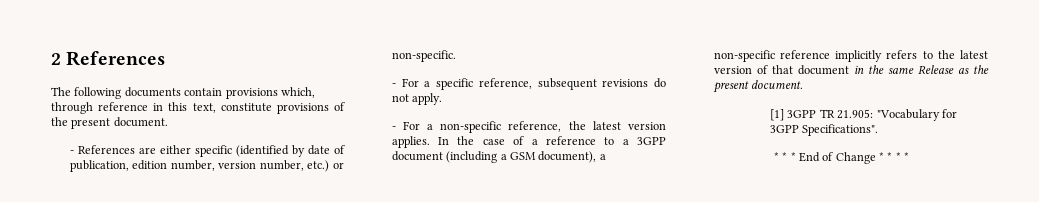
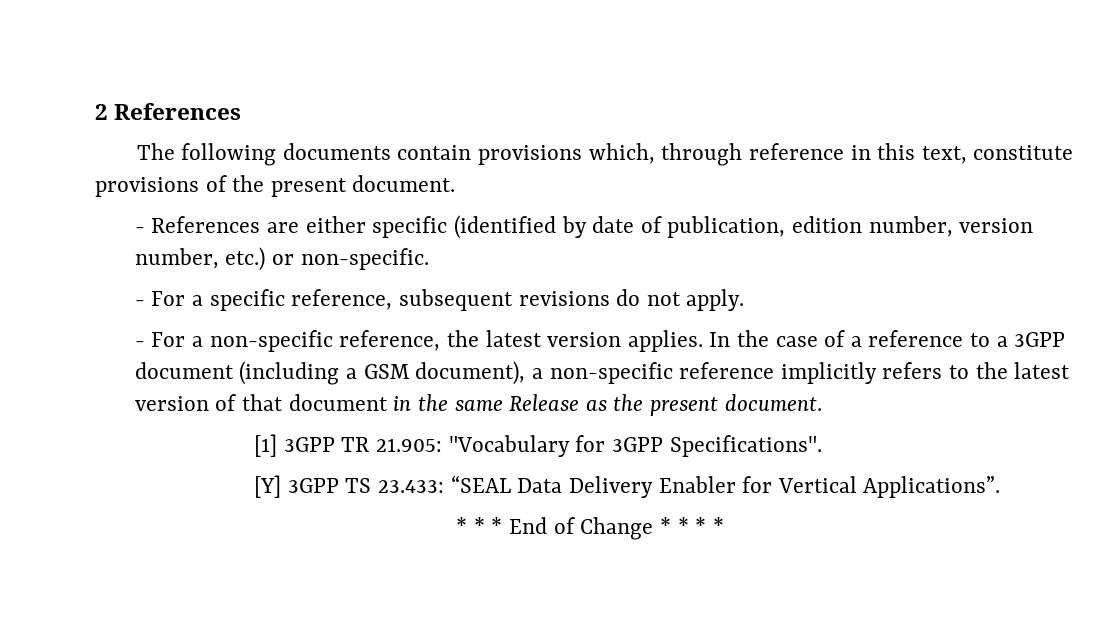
+ [Y] 3GPP TS 23.433: “SEAL Data Delivery Enabler for Vertical Applications”.

